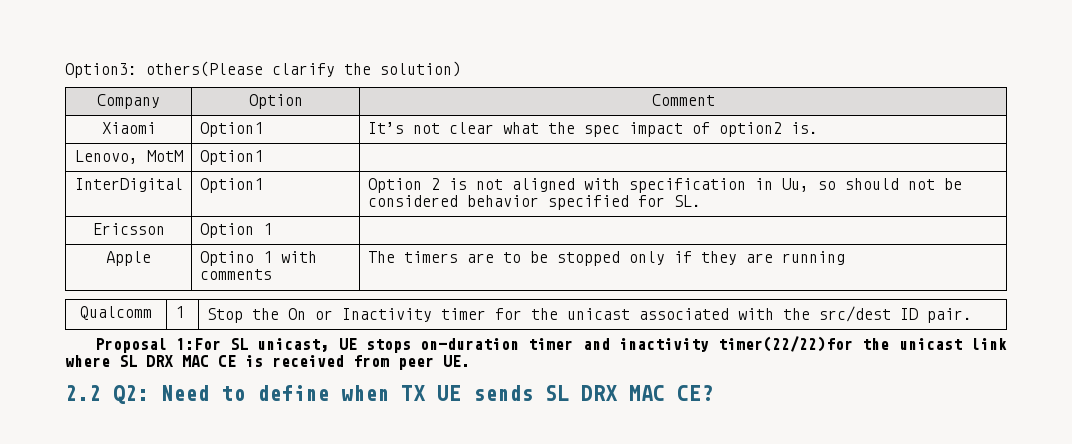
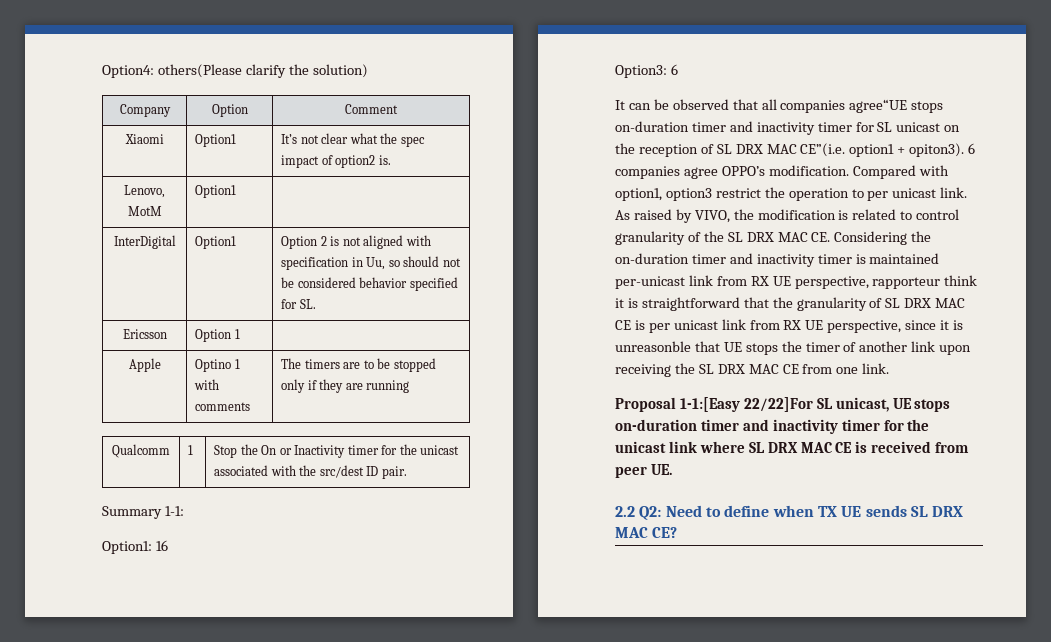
- Option3: others(Please clarify the solution)
+ Option4: others(Please clarify the solution)
+ Summary 1-1:
+ Option1: 16
+ Option3: 6
+ It can be observed that all companies agree“UE stops on-duration timer and inactivity timer for SL unicast on the reception of SL DRX MAC CE”(i.e. option1 + opiton3). 6 companies agree OPPO’s modification. Compared with option1, option3 restrict the operation to per unicast link. As raised by VIVO, the modification is related to control granularity of the SL DRX MAC CE. Considering the on-duration timer and inactivity timer is maintained per-unicast link from RX UE perspective, rapporteur think it is straightforward that the granularity of SL DRX MAC CE is per unicast link from RX UE perspective, since it is unreasonble that UE stops the timer of another link upon receiving the SL DRX MAC CE from one link.
- Proposal 1:For SL unicast, UE stops on-duration timer and inactivity timer(22/22)for the unicast link where SL DRX MAC CE is received from peer UE.
+ Proposal 1-1:[Easy 22/22]For SL unicast, UE stops on-duration timer and inactivity timer for the unicast link where SL DRX MAC CE is received from peer UE.

